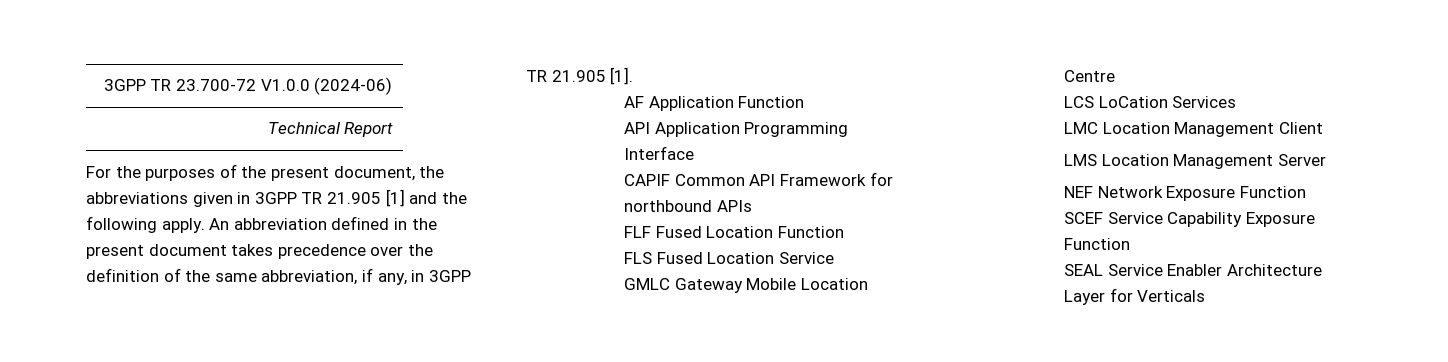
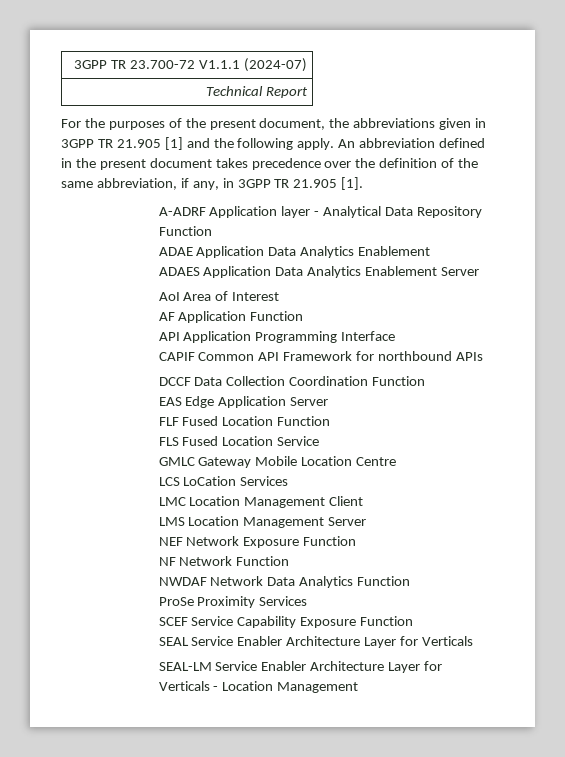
- 3GPP TR 23.700-72 V1.0.0 (2024-06)
+ 3GPP TR 23.700-72 V1.1.1 (2024-07)
+ A-ADRF Application layer - Analytical Data Repository Function
+ ADAE Application Data Analytics Enablement
+ ADAES Application Data Analytics Enablement Server
+ AoI Area of Interest
+ DCCF Data Collection Coordination Function
+ EAS Edge Application Server
+ NF Network Function
+ NWDAF Network Data Analytics Function
+ ProSe Proximity Services
+ SEAL-LM Service Enabler Architecture Layer for Verticals - Location Management

